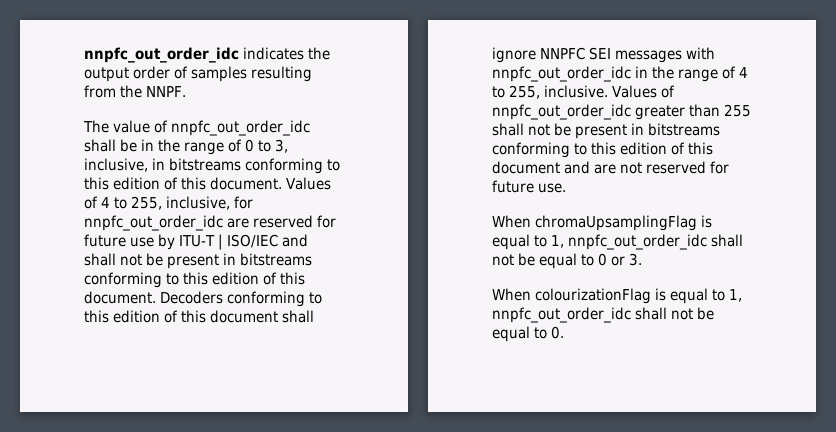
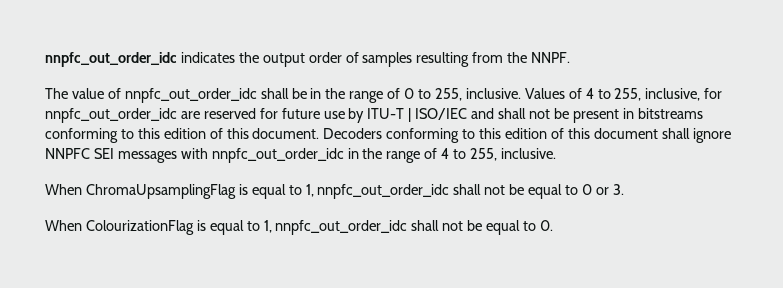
- The value of nnpfc_out_order_idc shall be in the range of 0 to 3, inclusive, in bitstreams conforming to this edition of this document.
+ The value of nnpfc_out_order_idc shall be in the range of 0 to 255, inclusive.
- Decoders conforming to this edition of this document shall ignore NNPFC SEI messages with nnpfc_out_order_idc in the range of 4 to 255, inclusive. Values of nnpfc_out_order_idc greater than 255 shall not be present in bitstreams conforming to this edition of this document and are not reserved for future use.
- When chromaUpsamplingFlag is equal to 1, nnpfc_out_order_idc shall not be equal to 0 or 3.
+ Decoders conforming to this edition of this document shall ignore NNPFC SEI messages with nnpfc_out_order_idc in the range of 4 to 255, inclusive.
+ When ChromaUpsamplingFlag is equal to 1, nnpfc_out_order_idc shall not be equal to 0 or 3.
- When colourizationFlag is equal to 1, nnpfc_out_order_idc shall not be equal to 0.
+ When ColourizationFlag is equal to 1, nnpfc_out_order_idc shall not be equal to 0.

